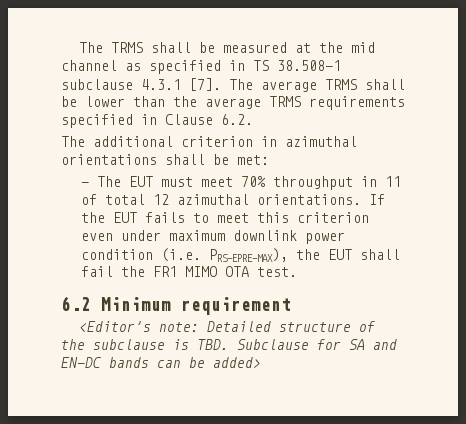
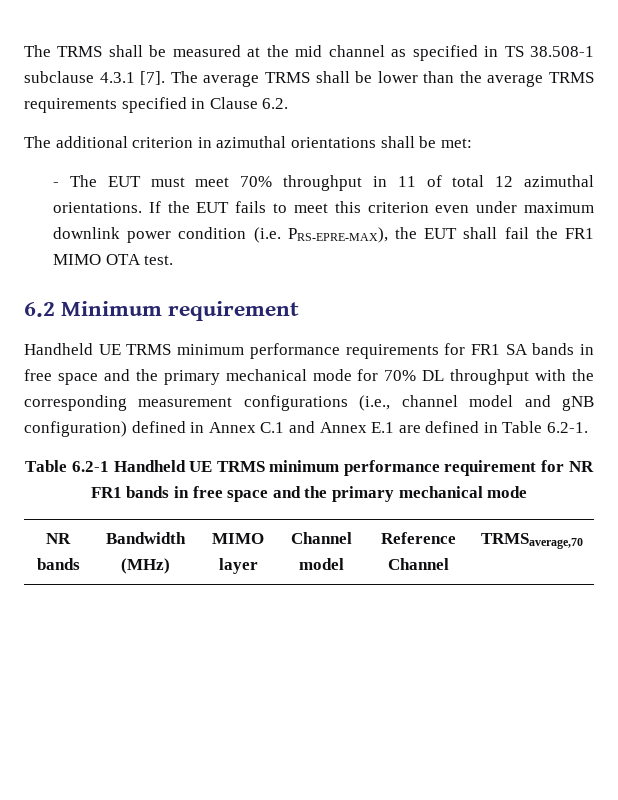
- <Editor’s note: Detailed structure of the subclause is TBD. Subclause for SA and EN-DC bands can be added>
+ Handheld UE TRMS minimum performance requirements for FR1 SA bands in free space and the primary mechanical mode for 70% DL throughput with the corresponding measurement configurations (i.e., channel model and gNB configuration) defined in Annex C.1 and Annex E.1 are defined in Table 6.2-1.
+ Table 6.2-1 Handheld UE TRMS minimum performance requirement for NR FR1 bands in free space and the primary mechanical mode
+ NR bands | Bandwidth (MHz) | MIMO layer | Channel model | Reference Channel | TRMSaverage,70

